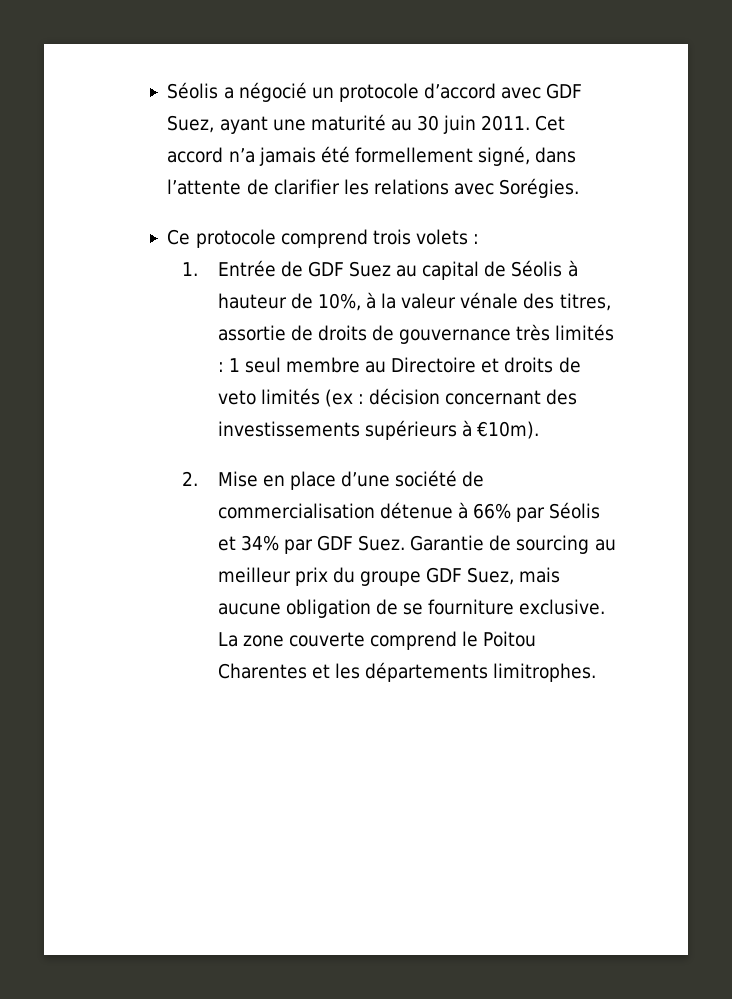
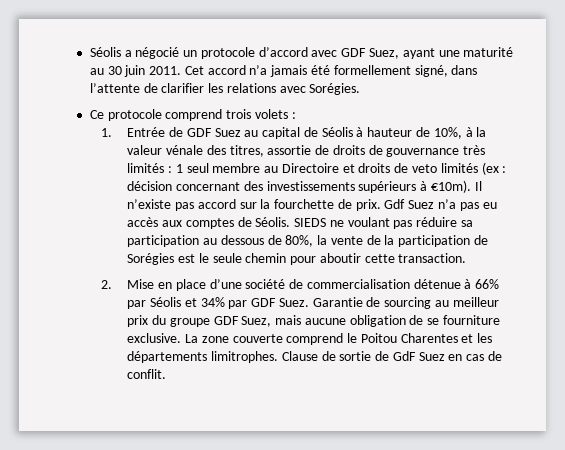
+ Il n’existe pas accord sur la fourchette de prix. Gdf Suez n’a pas eu accès aux comptes de Séolis. SIEDS ne voulant pas réduire sa participation au dessous de 80%, la vente de la participation de Sorégies est le seule chemin pour aboutir cette transaction.
+ Clause de sortie de GdF Suez en cas de conflit.

